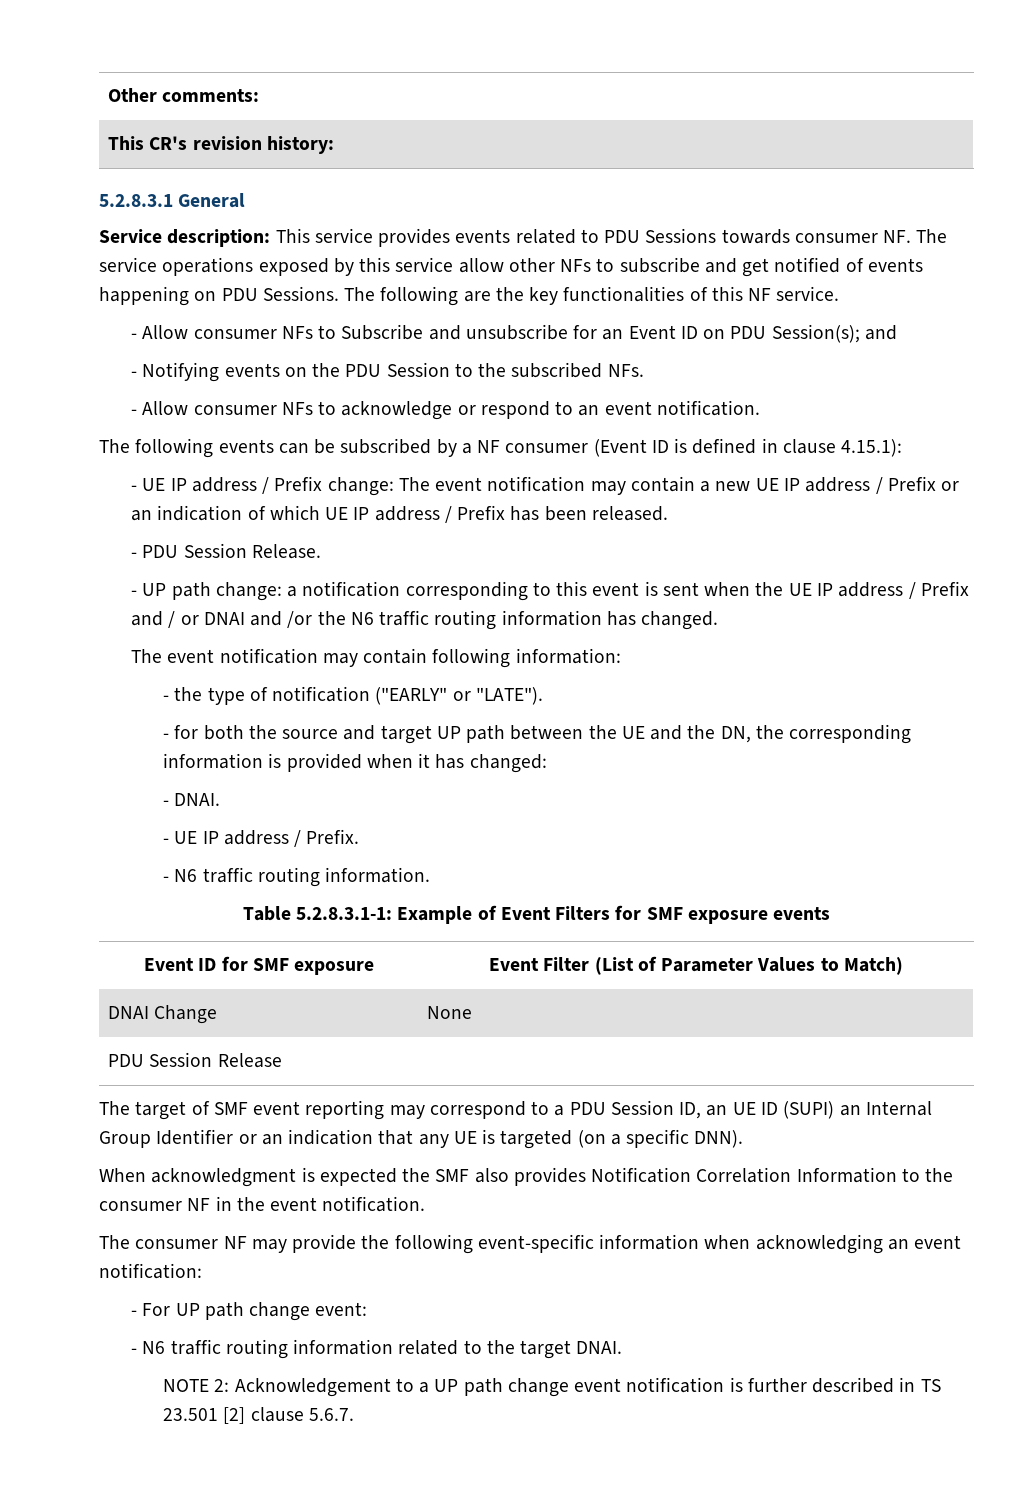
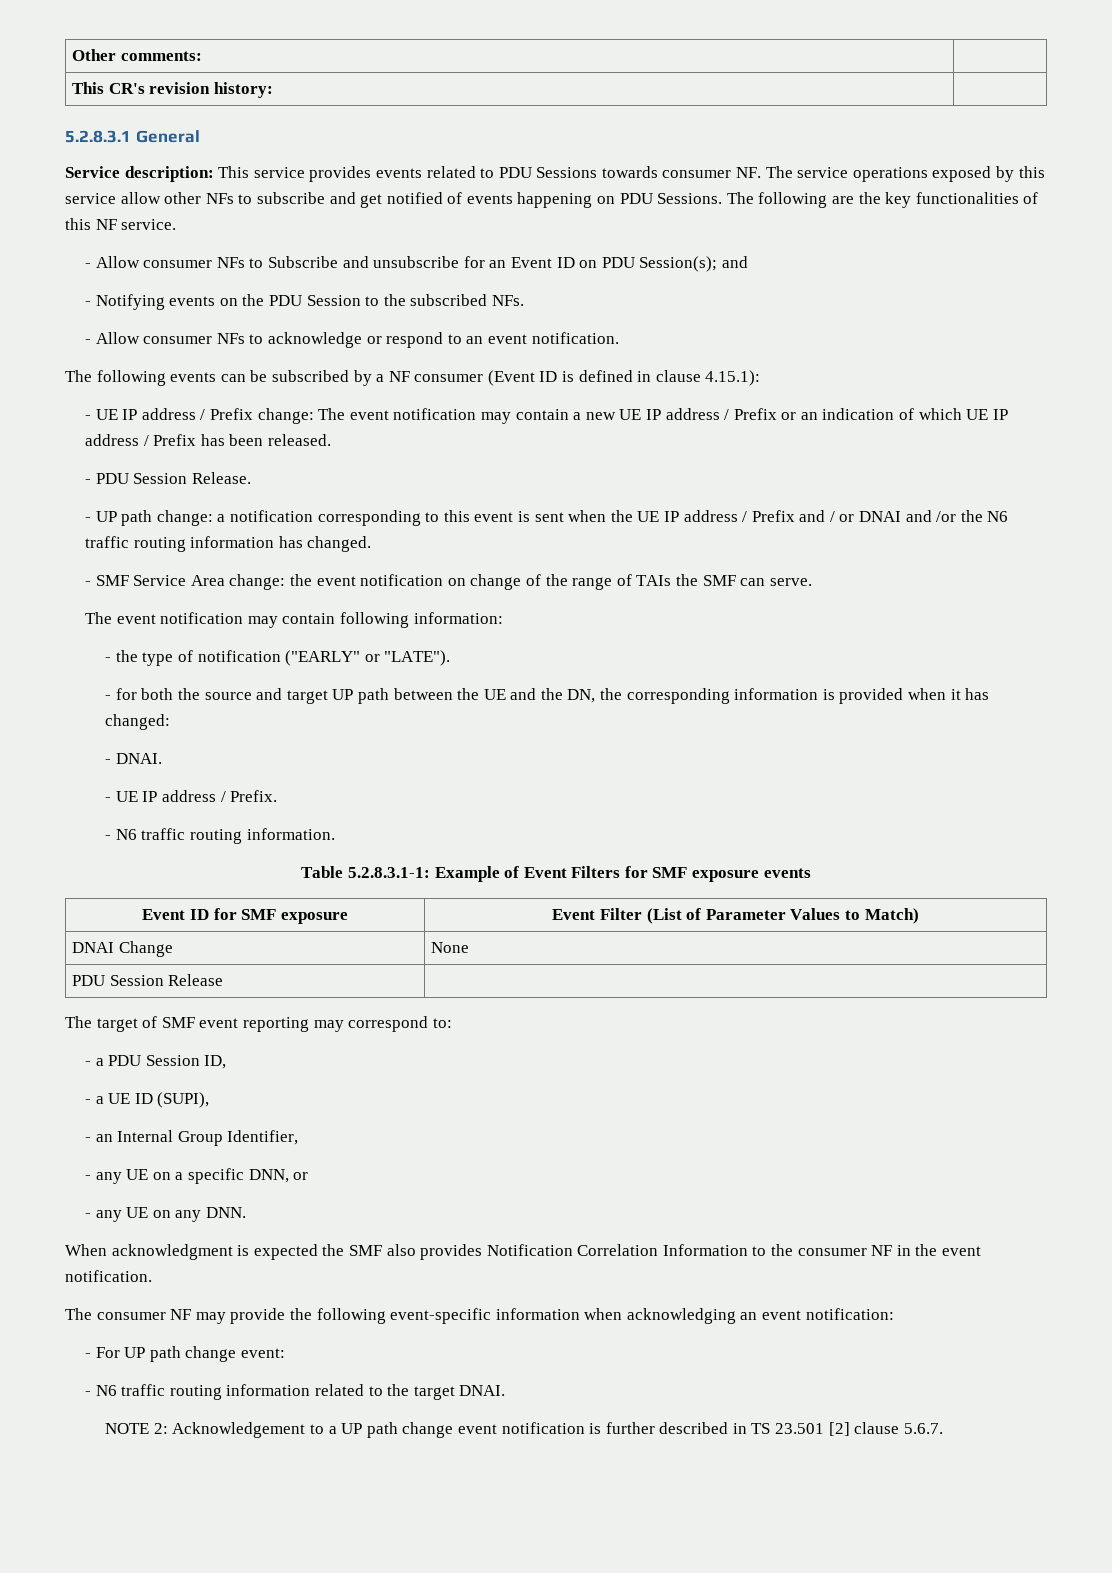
+ - SMF Service Area change: the event notification on change of the range of TAIs the SMF can serve.
- The target of SMF event reporting may correspond to a PDU Session ID, an UE ID (SUPI) an Internal Group Identifier or an indication that any UE is targeted (on a specific DNN).
+ The target of SMF event reporting may correspond to:
+ - a PDU Session ID,
+ - a UE ID (SUPI),
+ - an Internal Group Identifier,
+ - any UE on a specific DNN, or
+ - any UE on any DNN.

